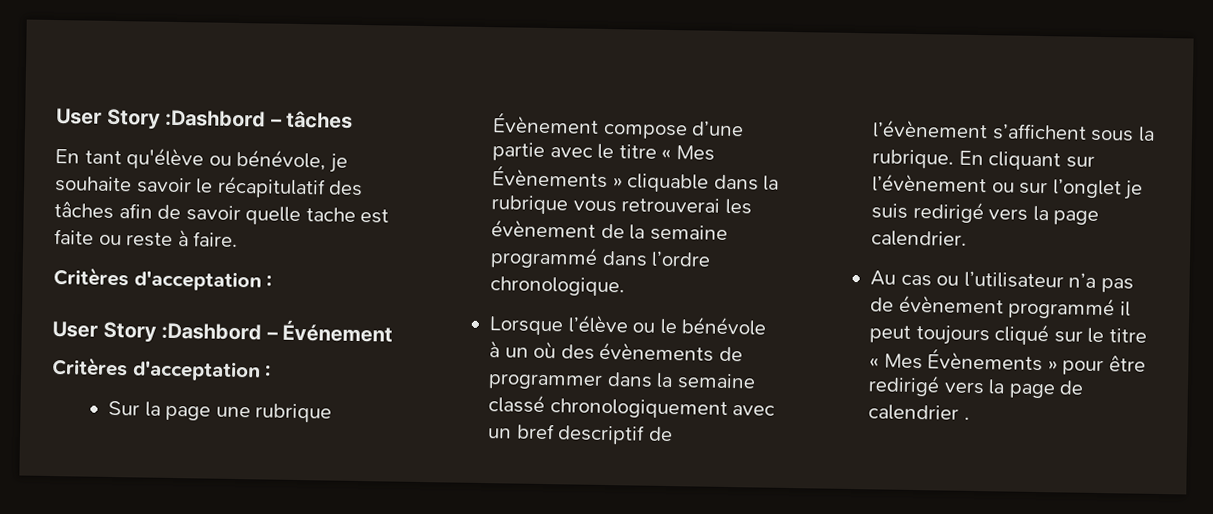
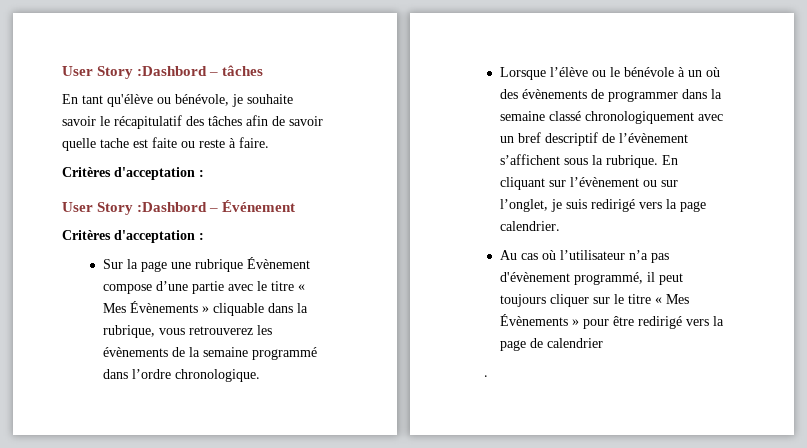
- Sur la page une rubrique Évènement compose d’une partie avec le titre « Mes Évènements » cliquable dans la rubrique vous retrouverai les évènement de la semaine programmé dans l’ordre chronologique.
+ Sur la page une rubrique Évènement compose d’une partie avec le titre « Mes Évènements » cliquable dans la rubrique, vous retrouverez les évènements de la semaine programmé dans l’ordre chronologique.
- En cliquant sur l’évènement ou sur l’onglet je suis redirigé vers la page calendrier.
+ En cliquant sur l’évènement ou sur l’onglet, je suis redirigé vers la page calendrier.
- Au cas ou l’utilisateur n’a pas de évènement programmé il peut toujours cliqué sur le titre « Mes Évènements » pour être redirigé vers la page de calendrier .
+ Au cas où l’utilisateur n’a pas d'évènement programmé, il peut toujours cliquer sur le titre « Mes Évènements » pour être redirigé vers la page de calendrier
+ .

